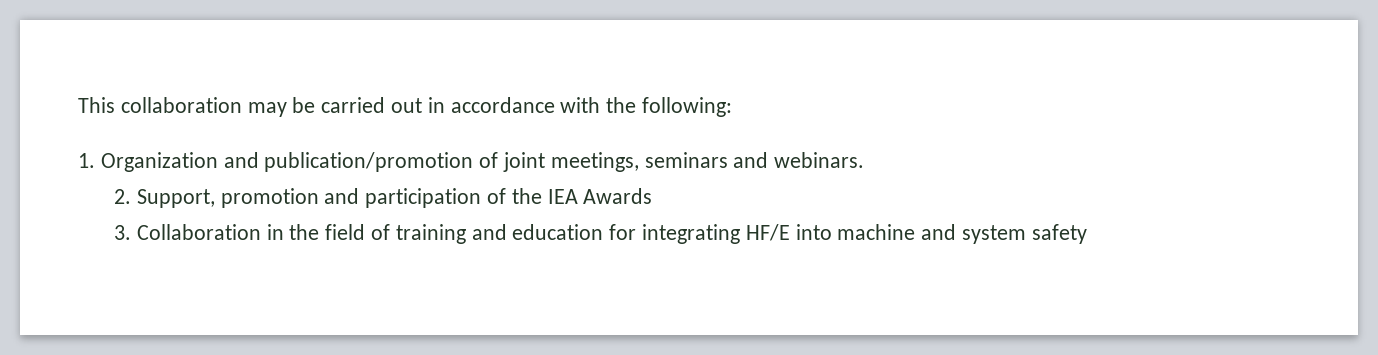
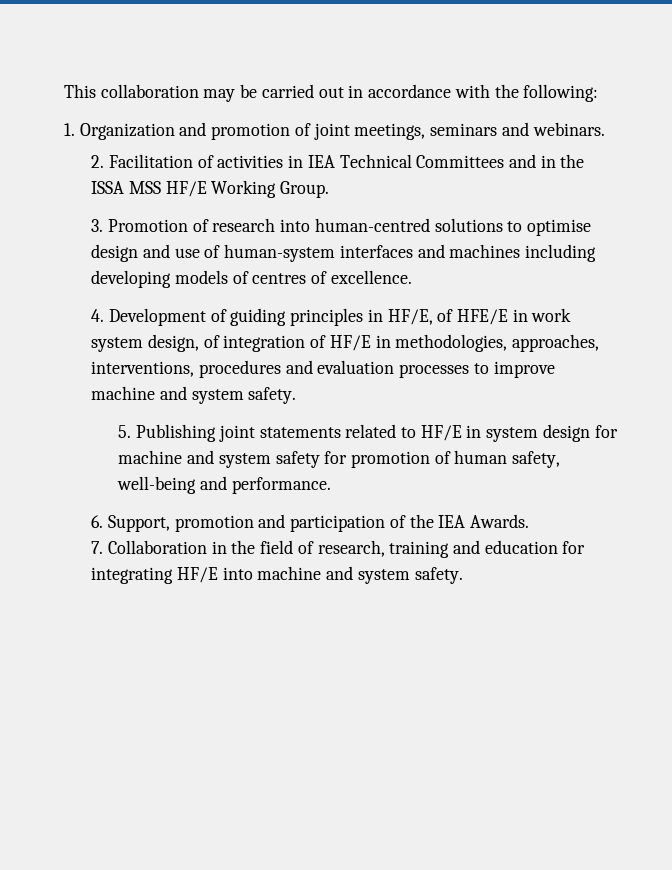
- 1. Organization and publication/promotion of joint meetings, seminars and webinars.
+ 1. Organization and promotion of joint meetings, seminars and webinars.
- 2. Support, promotion and participation of the IEA Awards
- 3. Collaboration in the field of training and education for integrating HF/E into machine and system safety
+ 2. Facilitation of activities in IEA Technical Committees and in the ISSA MSS HF/E Working Group.
+ 3. Promotion of research into human-centred solutions to optimise design and use of human-system interfaces and machines including developing models of centres of excellence.
+ 4. Development of guiding principles in HF/E, of HFE/E in work system design, of integration of HF/E in methodologies, approaches, interventions, procedures and evaluation processes to improve machine and system safety.
+ 5. Publishing joint statements related to HF/E in system design for machine and system safety for promotion of human safety, well-being and performance.
+ 6. Support, promotion and participation of the IEA Awards.
+ 7. Collaboration in the field of research, training and education for integrating HF/E into machine and system safety.

